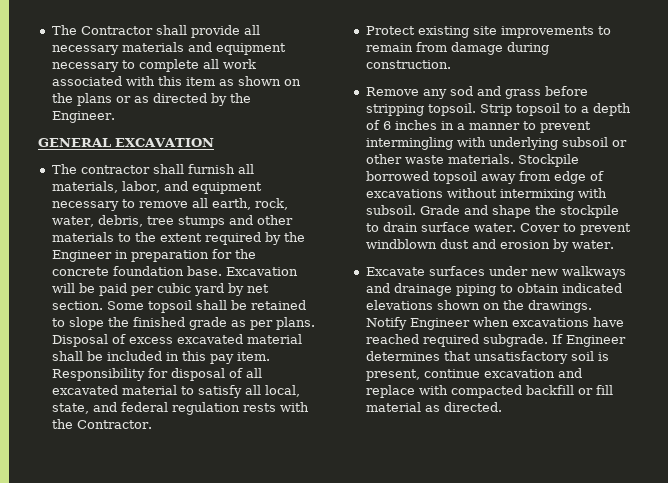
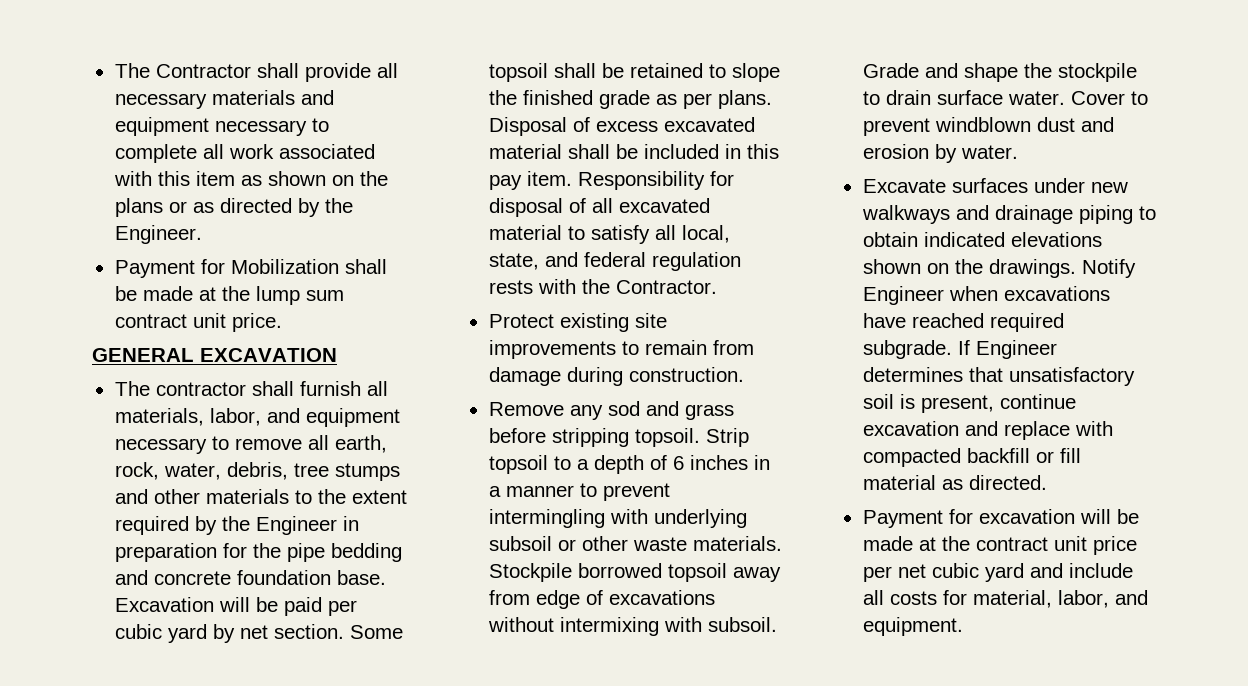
+ Payment for Mobilization shall be made at the lump sum contract unit price.
- The contractor shall furnish all materials, labor, and equipment necessary to remove all earth, rock, water, debris, tree stumps and other materials to the extent required by the Engineer in preparation for the concrete foundation base.
+ The contractor shall furnish all materials, labor, and equipment necessary to remove all earth, rock, water, debris, tree stumps and other materials to the extent required by the Engineer in preparation for the pipe bedding and concrete foundation base.
+ Payment for excavation will be made at the contract unit price per net cubic yard and include all costs for material, labor, and equipment.

